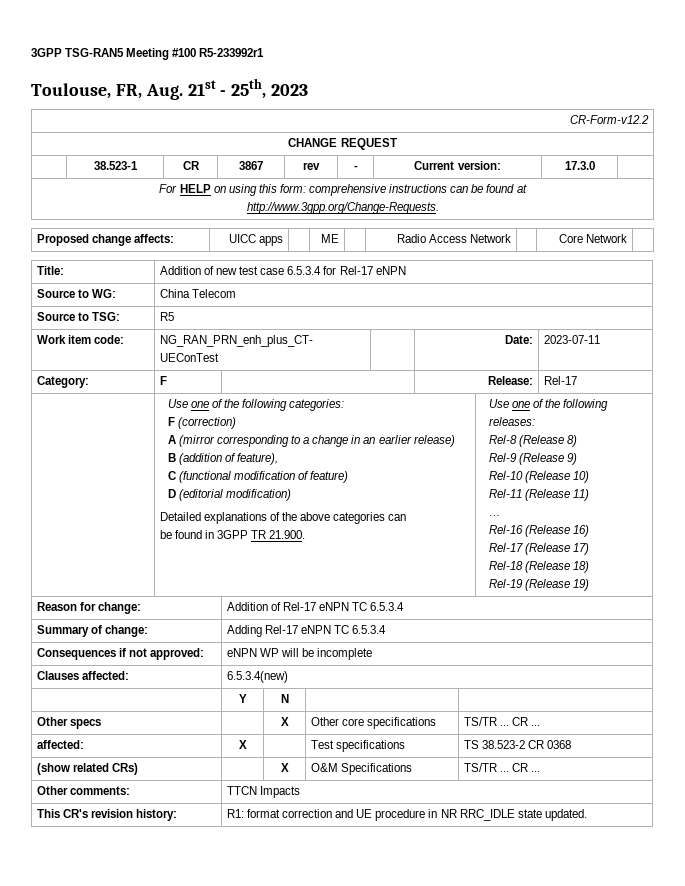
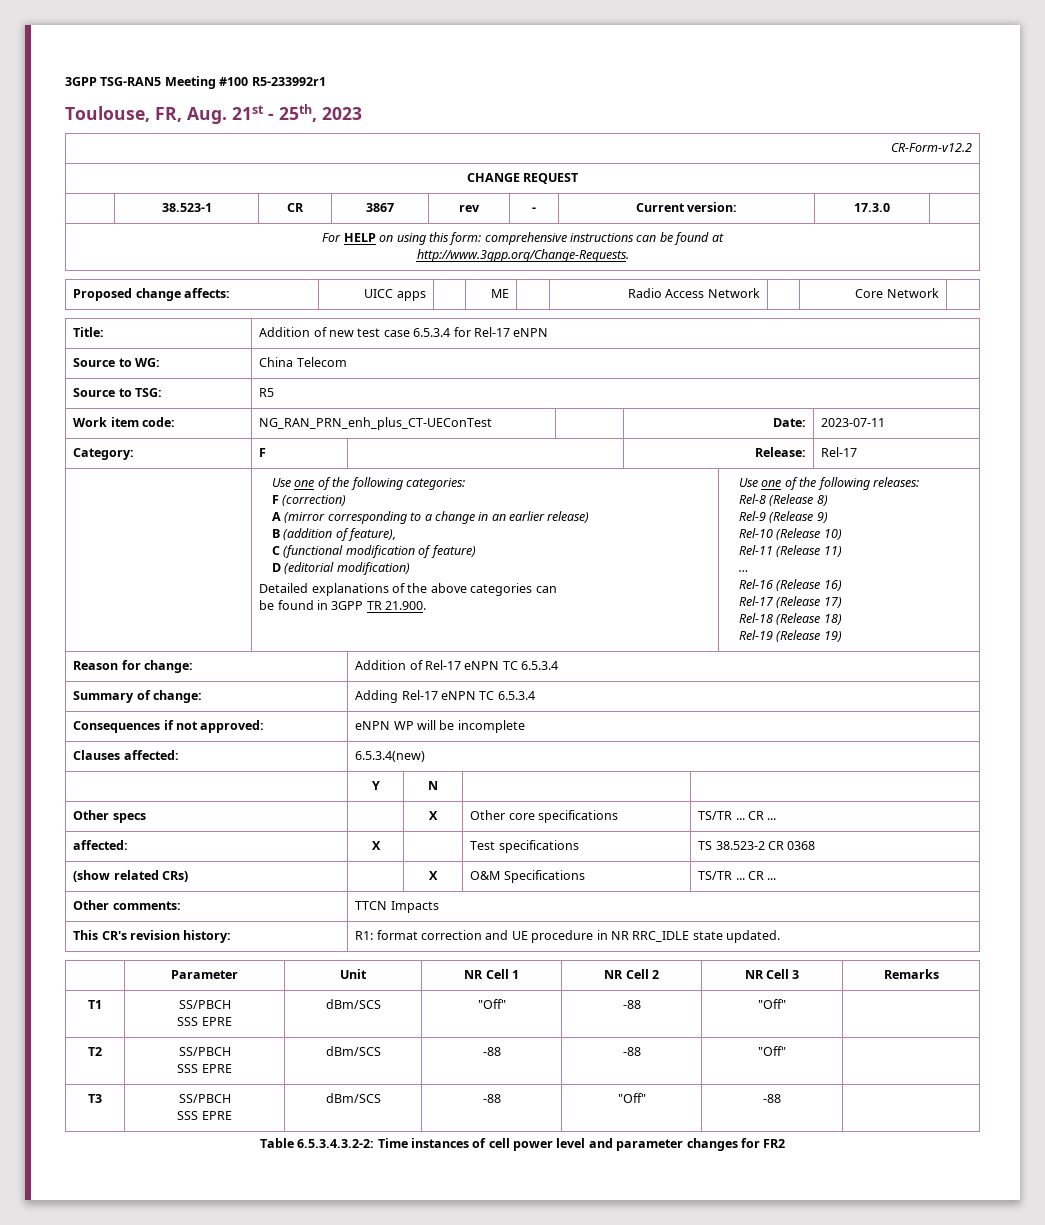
+ | Parameter | Unit | NR Cell 1 | NR Cell 2 | NR Cell 3 | Remarks
+ T1 | SS/PBCH
+ SSS EPRE | dBm/SCS | "Off" | -88 | "Off" |
+ T2 | SS/PBCH
+ SSS EPRE | dBm/SCS | -88 | -88 | "Off" |
+ T3 | SS/PBCH
+ SSS EPRE | dBm/SCS | -88 | "Off" | -88 |
+ Table 6.5.3.4.3.2-2: Time instances of cell power level and parameter changes for FR2

